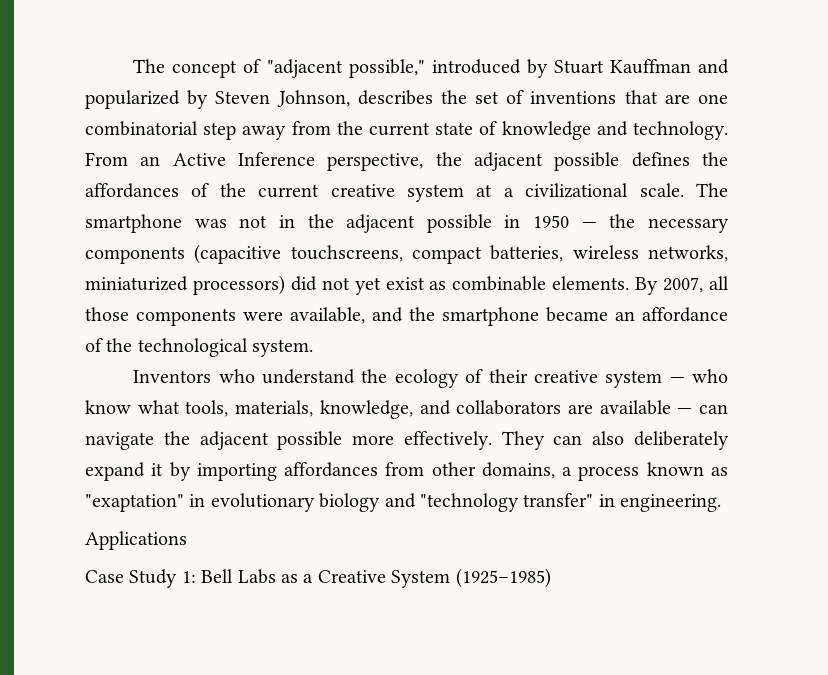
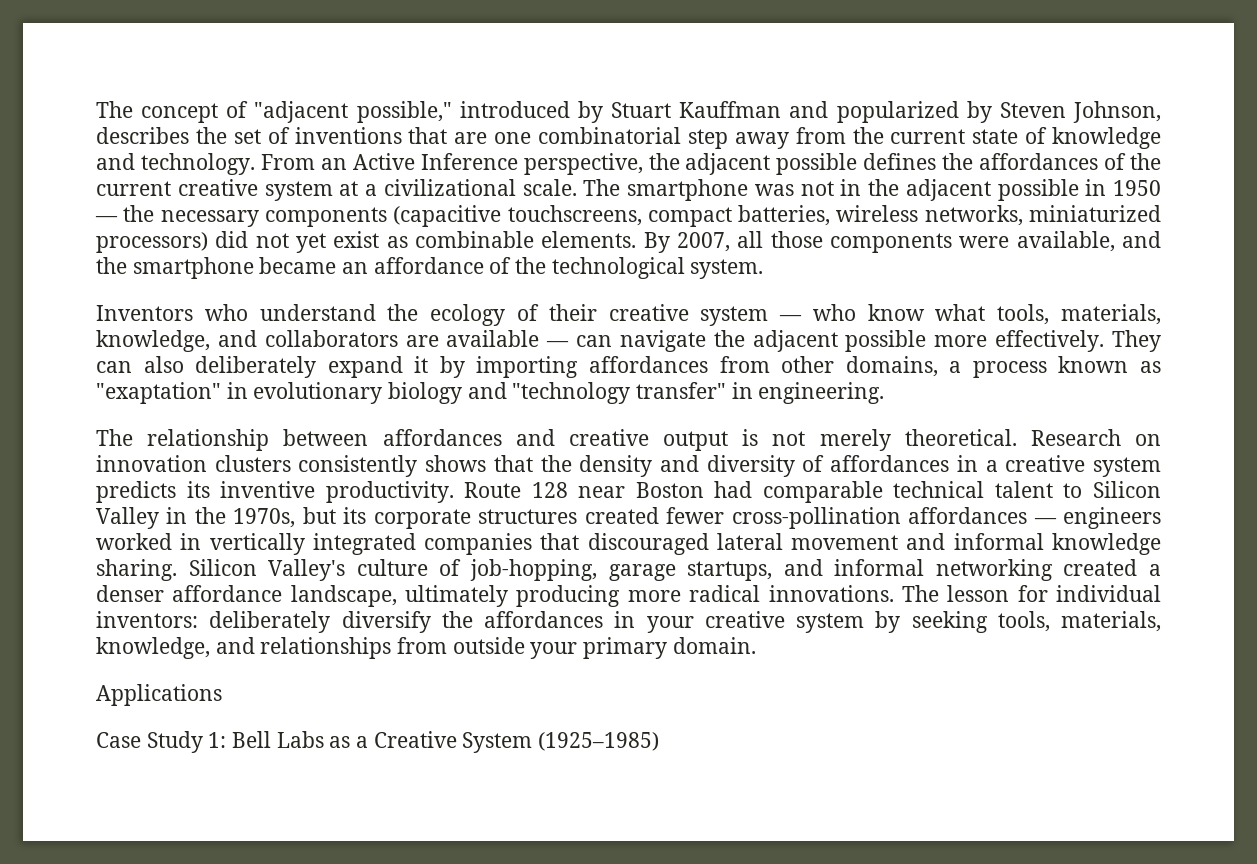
+ The relationship between affordances and creative output is not merely theoretical. Research on innovation clusters consistently shows that the density and diversity of affordances in a creative system predicts its inventive productivity. Route 128 near Boston had comparable technical talent to Silicon Valley in the 1970s, but its corporate structures created fewer cross-pollination affordances — engineers worked in vertically integrated companies that discouraged lateral movement and informal knowledge sharing. Silicon Valley's culture of job-hopping, garage startups, and informal networking created a denser affordance landscape, ultimately producing more radical innovations. The lesson for individual inventors: deliberately diversify the affordances in your creative system by seeking tools, materials, knowledge, and relationships from outside your primary domain.

